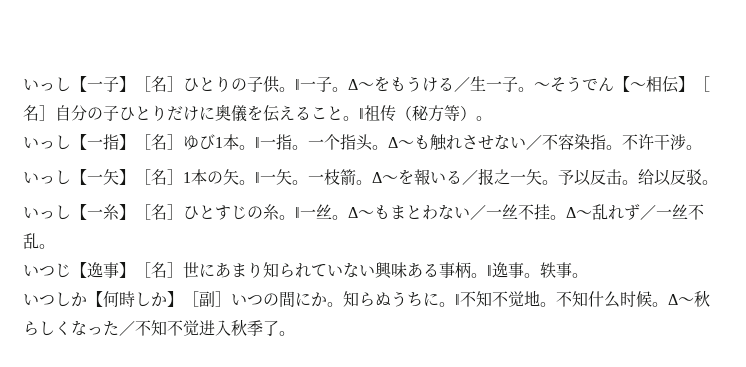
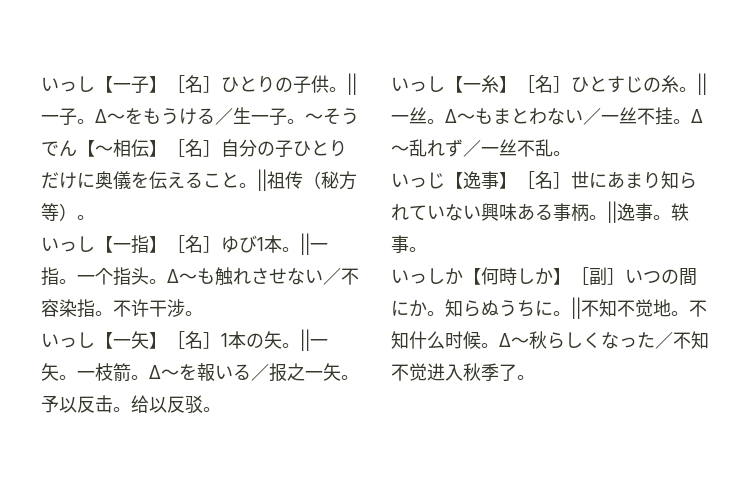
- ‖一子。
+ ||一子。
- ‖祖传（秘方等）。
+ ||祖传（秘方等）。
- ‖一指。
+ ||一指。
- ‖一矢。
+ ||一矢。
- ‖一丝。
+ ||一丝。
- いつじ【逸事】［名］世にあまり知られていない興味ある事柄。
+ いっじ【逸事】［名］世にあまり知られていない興味ある事柄。
- ‖逸事。
+ ||逸事。
- いつしか【何時しか】［副］いつの間にか。
+ いっしか【何時しか】［副］いつの間にか。
- ‖不知不觉地。
+ ||不知不觉地。

